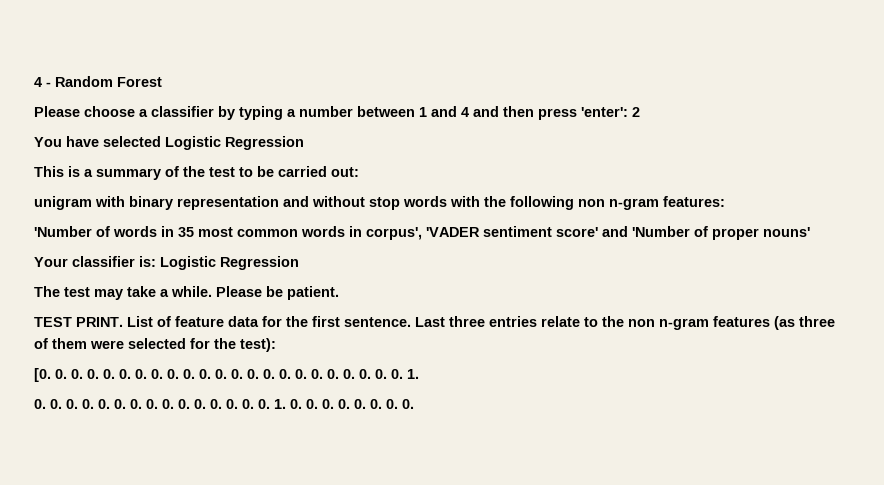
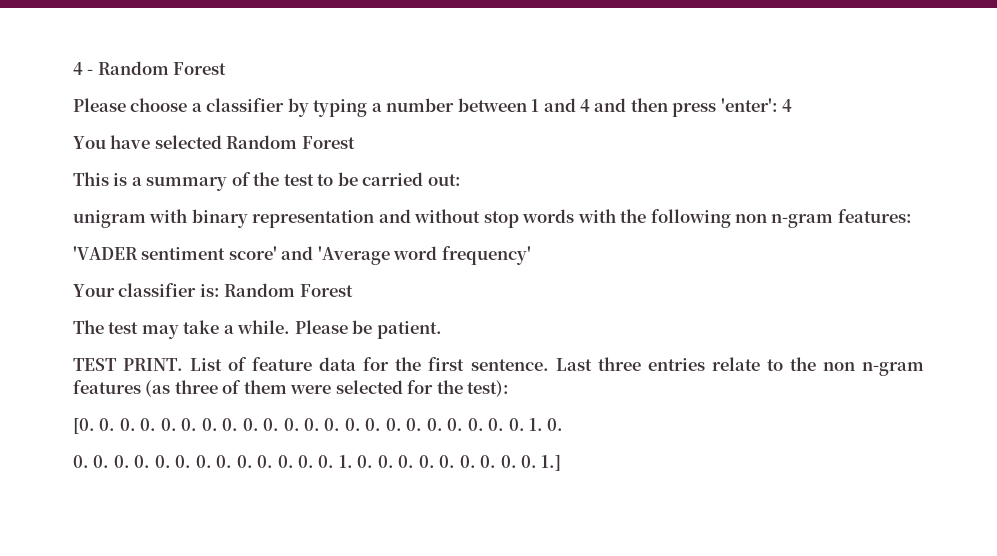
- Please choose a classifier by typing a number between 1 and 4 and then press 'enter': 2
+ Please choose a classifier by typing a number between 1 and 4 and then press 'enter': 4
- You have selected Logistic Regression
+ You have selected Random Forest
- 'Number of words in 35 most common words in corpus', 'VADER sentiment score' and 'Number of proper nouns'
+ 'VADER sentiment score' and 'Average word frequency'
- Your classifier is: Logistic Regression
+ Your classifier is: Random Forest
- [0. 0. 0. 0. 0. 0. 0. 0. 0. 0. 0. 0. 0. 0. 0. 0. 0. 0. 0. 0. 0. 0. 0. 1.
+ [0. 0. 0. 0. 0. 0. 0. 0. 0. 0. 0. 0. 0. 0. 0. 0. 0. 0. 0. 0. 0. 0. 1. 0.
- 0. 0. 0. 0. 0. 0. 0. 0. 0. 0. 0. 0. 0. 0. 0. 1. 0. 0. 0. 0. 0. 0. 0. 0.
+ 0. 0. 0. 0. 0. 0. 0. 0. 0. 0. 0. 0. 0. 1. 0. 0. 0. 0. 0. 0. 0. 0. 0. 1.]

